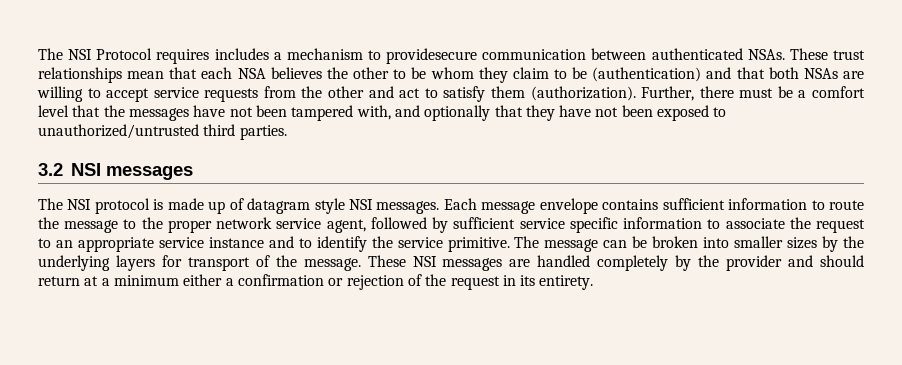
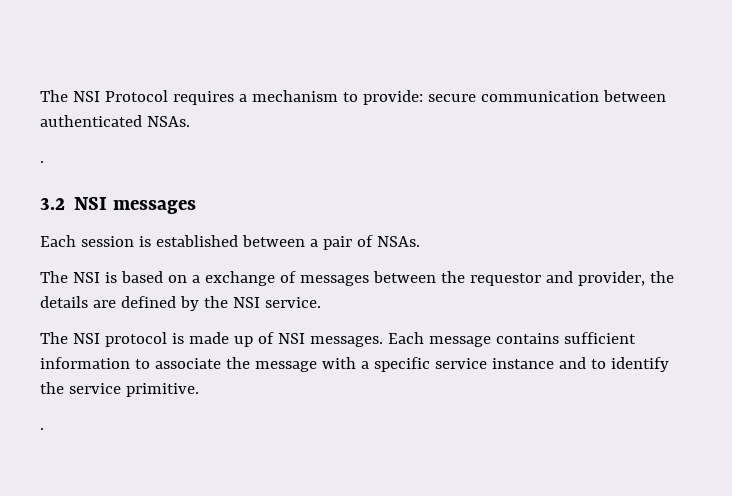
- The NSI Protocol requires includes a mechanism to providesecure communication between authenticated NSAs. These trust relationships mean that each NSA believes the other to be whom they claim to be (authentication) and that both NSAs are willing to accept service requests from the other and act to satisfy them (authorization). Further, there must be a comfort level that the messages have not been tampered with, and optionally that they have not been exposed to unauthorized/untrusted third parties.
+ The NSI Protocol requires a mechanism to provide: secure communication between authenticated NSAs.
+ .
  3.2 NSI messages
+ Each session is established between a pair of NSAs.
+ The NSI is based on a exchange of messages between the requestor and provider, the details are defined by the NSI service.
- The NSI protocol is made up of datagram style NSI messages.
+ The NSI protocol is made up of NSI messages.
- Each message envelope contains sufficient information to route the message to the proper network service agent, followed by sufficient service specific information to associate the request to an appropriate service instance and to identify the service primitive. The message can be broken into smaller sizes by the underlying layers for transport of the message. These NSI messages are handled completely by the provider and should return at a minimum either a confirmation or rejection of the request in its entirety.
+ Each message contains sufficient information to associate the message with a specific service instance and to identify the service primitive.
+ .

